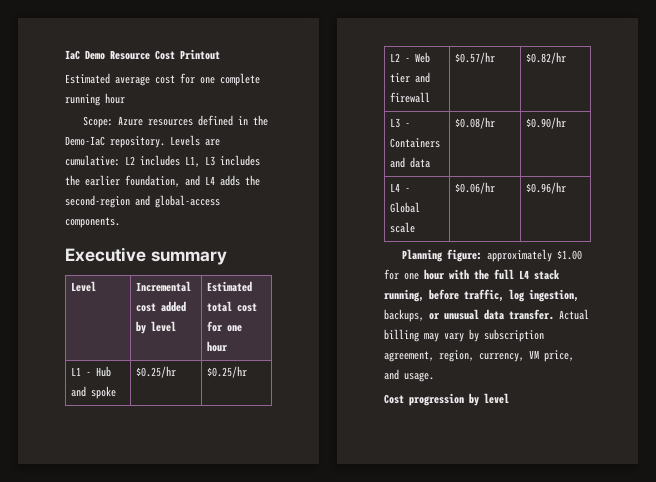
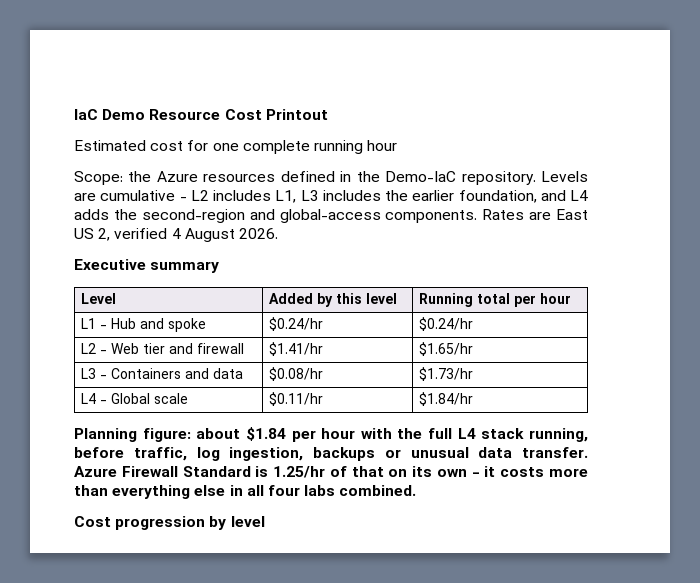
- Estimated average cost for one complete running hour
+ Estimated cost for one complete running hour
- Scope: Azure resources defined in the Demo-IaC repository.
+ Scope: the Azure resources defined in the Demo-IaC repository.
- Levels are cumulative: L2 includes L1, L3 includes the earlier foundation, and L4 adds the second-region and global-access components.
+ Levels are cumulative - L2 includes L1, L3 includes the earlier foundation, and L4 adds the second-region and global-access components. Rates are East US 2, verified 4 August 2026.
  Executive summary
- Level | Incremental cost added by level | Estimated total cost for one hour
+ Level | Added by this level | Running total per hour
- L1 - Hub and spoke | $0.25/hr | $0.25/hr
+ L1 - Hub and spoke | $0.24/hr | $0.24/hr
- L2 - Web tier and firewall | $0.57/hr | $0.82/hr
+ L2 - Web tier and firewall | $1.41/hr | $1.65/hr
- L3 - Containers and data | $0.08/hr | $0.90/hr
+ L3 - Containers and data | $0.08/hr | $1.73/hr
- L4 - Global scale | $0.06/hr | $0.96/hr
+ L4 - Global scale | $0.11/hr | $1.84/hr
- Planning figure: approximately $1.00 for one hour with the full L4 stack running, before traffic, log ingestion, backups, or unusual data transfer.
+ Planning figure: about $1.84 per hour with the full L4 stack running, before traffic, log ingestion, backups or unusual data transfer.
- Actual billing may vary by subscription agreement, region, currency, VM price, and usage.
+ Azure Firewall Standard is 1.25/hr of that on its own - it costs more than everything else in all four labs combined.

